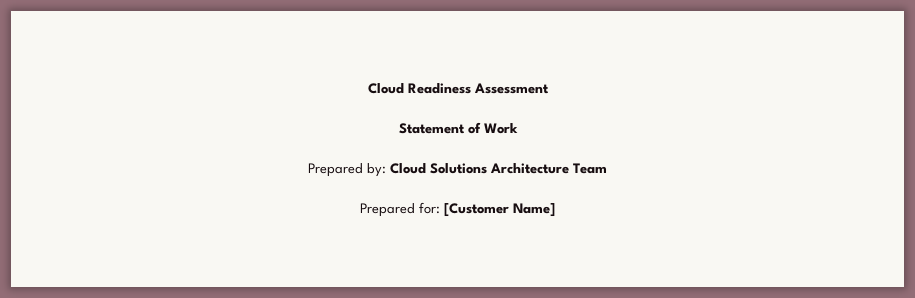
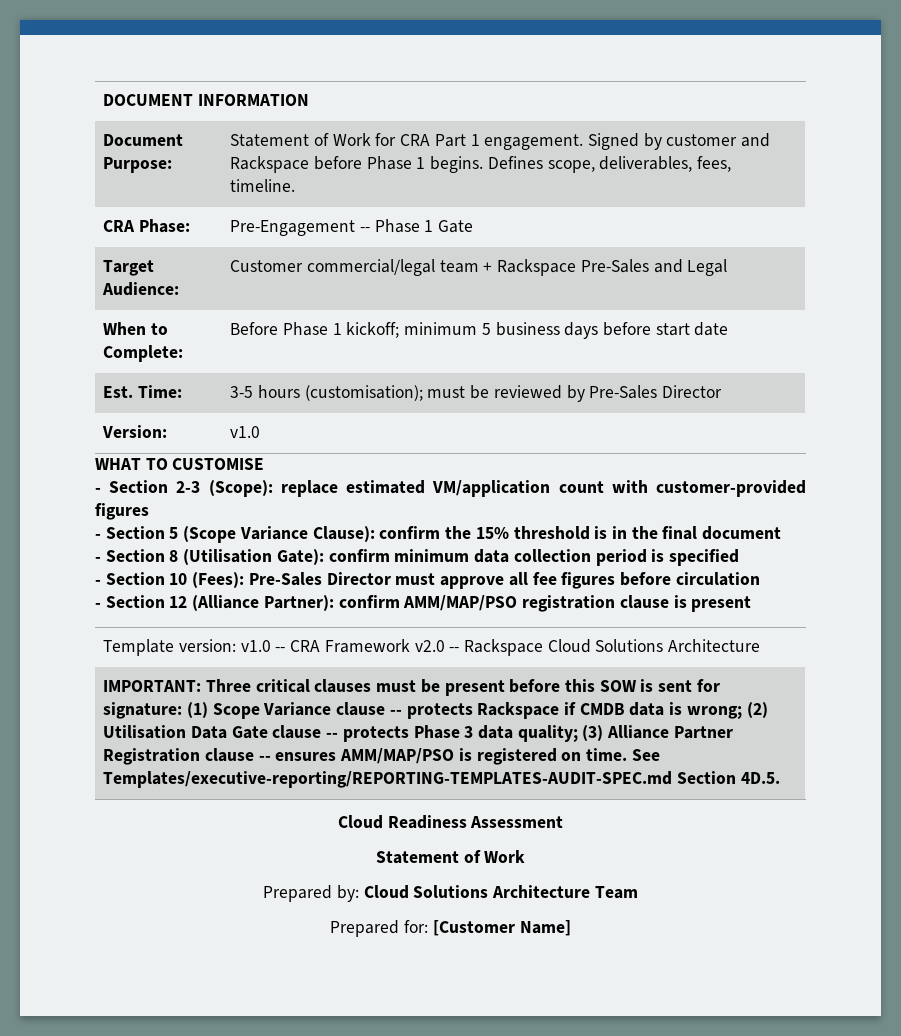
+ DOCUMENT INFORMATION
+ Document Purpose: | Statement of Work for CRA Part 1 engagement. Signed by customer and Rackspace before Phase 1 begins. Defines scope, deliverables, fees, timeline.
+ CRA Phase: | Pre-Engagement -- Phase 1 Gate
+ Target Audience: | Customer commercial/legal team + Rackspace Pre-Sales and Legal
+ When to Complete: | Before Phase 1 kickoff; minimum 5 business days before start date
+ Est. Time: | 3-5 hours (customisation); must be reviewed by Pre-Sales Director
+ Version: | v1.0
+ WHAT TO CUSTOMISE
+ - Section 2-3 (Scope): replace estimated VM/application count with customer-provided figures
+ - Section 5 (Scope Variance Clause): confirm the 15% threshold is in the final document
+ - Section 8 (Utilisation Gate): confirm minimum data collection period is specified
+ - Section 10 (Fees): Pre-Sales Director must approve all fee figures before circulation
+ - Section 12 (Alliance Partner): confirm AMM/MAP/PSO registration clause is present
+ Template version: v1.0 -- CRA Framework v2.0 -- Rackspace Cloud Solutions Architecture
+ IMPORTANT: Three critical clauses must be present before this SOW is sent for signature: (1) Scope Variance clause -- protects Rackspace if CMDB data is wrong; (2) Utilisation Data Gate clause -- protects Phase 3 data quality; (3) Alliance Partner Registration clause -- ensures AMM/MAP/PSO is registered on time. See Templates/executive-reporting/REPORTING-TEMPLATES-AUDIT-SPEC.md Section 4D.5.

